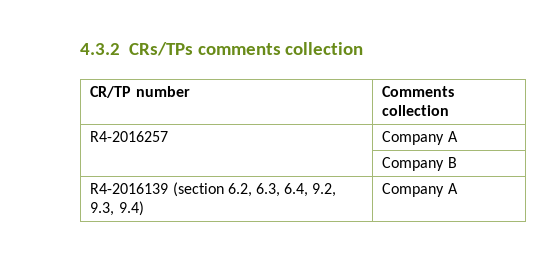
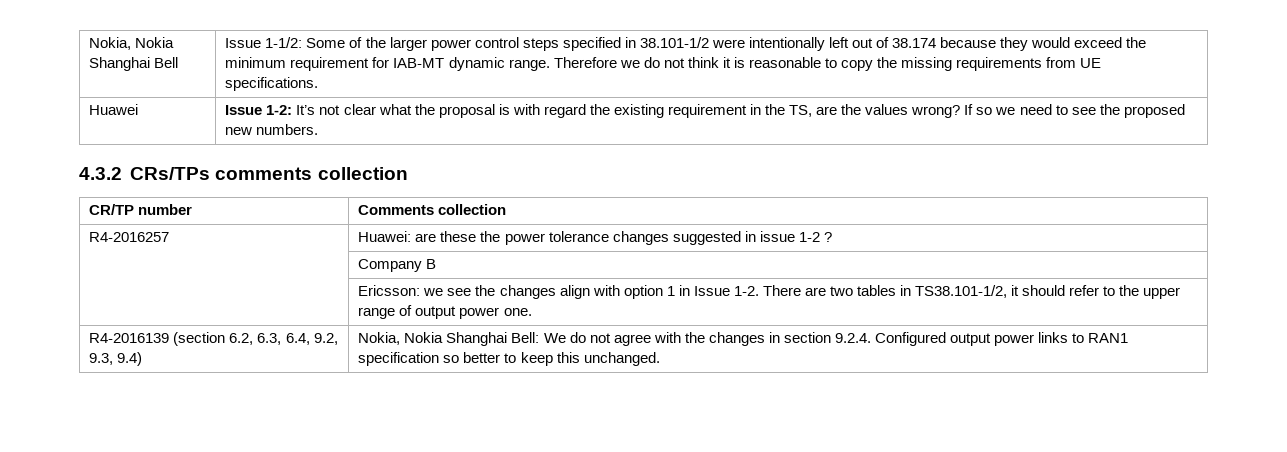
+ Nokia, Nokia Shanghai Bell | Issue 1-1/2: Some of the larger power control steps specified in 38.101-1/2 were intentionally left out of 38.174 because they would exceed the minimum requirement for IAB-MT dynamic range. Therefore we do not think it is reasonable to copy the missing requirements from UE specifications.
+ Huawei | Issue 1-2: It’s not clear what the proposal is with regard the existing requirement in the TS, are the values wrong? If so we need to see the proposed new numbers.
- R4-2016257 | Company A
+ R4-2016257 | Huawei: are these the power tolerance changes suggested in issue 1-2 ?
  | Company B
+ | Ericsson: we see the changes align with option 1 in Issue 1-2. There are two tables in TS38.101-1/2, it should refer to the upper range of output power one.
- R4-2016139 (section 6.2, 6.3, 6.4, 9.2, 9.3, 9.4) | Company A
+ R4-2016139 (section 6.2, 6.3, 6.4, 9.2, 9.3, 9.4) | Nokia, Nokia Shanghai Bell: We do not agree with the changes in section 9.2.4. Configured output power links to RAN1 specification so better to keep this unchanged.

